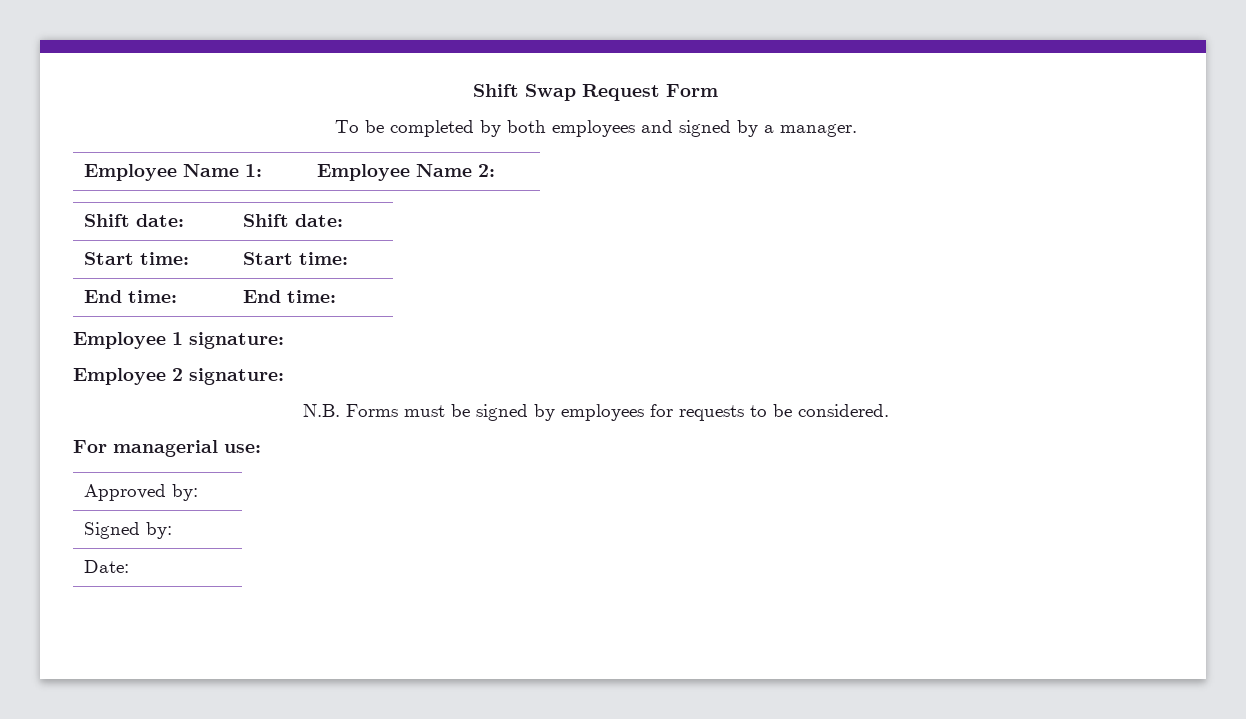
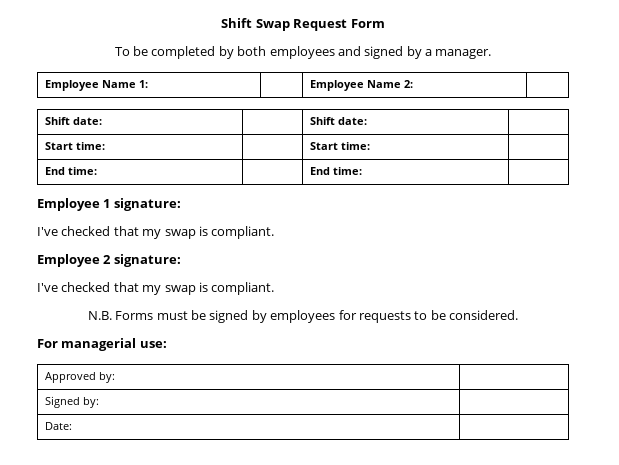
  Employee 1 signature:
+ I've checked that my swap is compliant.
  Employee 2 signature:
+ I've checked that my swap is compliant.

